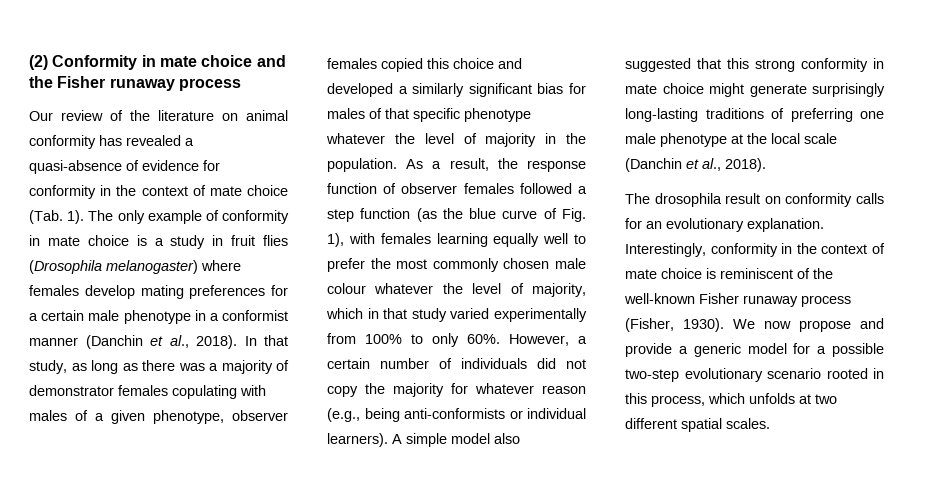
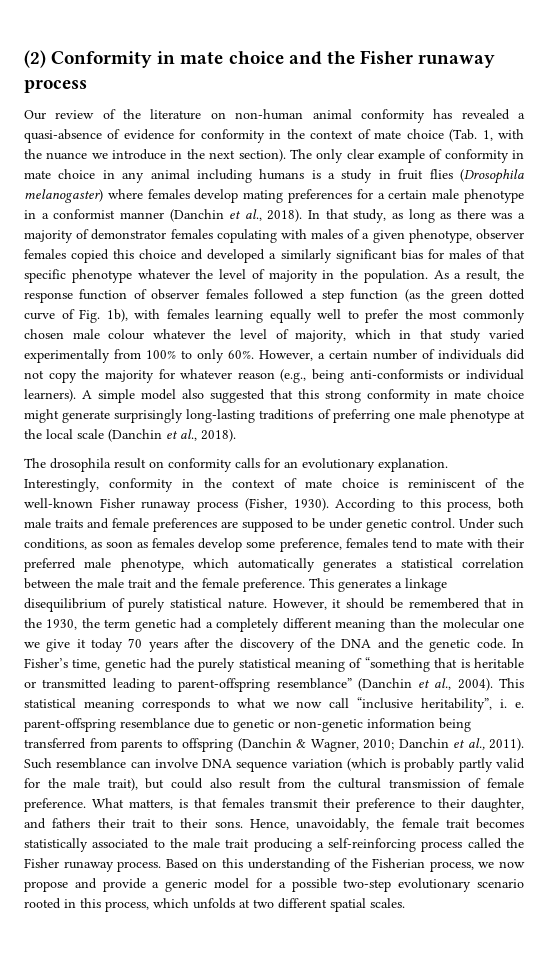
- Our review of the literature on animal conformity has revealed a quasi-absence of evidence for conformity in the context of mate choice (Tab. 1).
+ Our review of the literature on non-human animal conformity has revealed a quasi-absence of evidence for conformity in the context of mate choice (Tab. 1, with the nuance we introduce in the next section).
- The only example of conformity in mate choice is a study in fruit flies (Drosophila melanogaster) where females develop mating preferences for a certain male phenotype in a conformist manner (Danchin et al., 2018).
+ The only clear example of conformity in mate choice in any animal including humans is a study in fruit flies (Drosophila melanogaster) where females develop mating preferences for a certain male phenotype in a conformist manner (Danchin et al., 2018).
- As a result, the response function of observer females followed a step function (as the blue curve of Fig. 1), with females learning equally well to prefer the most commonly chosen male colour whatever the level of majority, which in that study varied experimentally from 100% to only 60%.
+ As a result, the response function of observer females followed a step function (as the green dotted curve of Fig. 1b), with females learning equally well to prefer the most commonly chosen male colour whatever the level of majority, which in that study varied experimentally from 100% to only 60%.
- We now propose and provide a generic model for a possible two-step evolutionary scenario rooted in this process, which unfolds at two different spatial scales.
+ According to this process, both male traits and female preferences are supposed to be under genetic control. Under such conditions, as soon as females develop some preference, females tend to mate with their preferred male phenotype, which automatically generates a statistical correlation between the male trait and the female preference. This generates a linkage disequilibrium of purely statistical nature. However, it should be remembered that in the 1930, the term genetic had a completely different meaning than the molecular one we give it today 70 years after the discovery of the DNA and the genetic code. In Fisher’s time, genetic had the purely statistical meaning of “something that is heritable or transmitted leading to parent-offspring resemblance” (Danchin et al., 2004). This statistical meaning corresponds to what we now call “inclusive heritability”, i. e. parent-offspring resemblance due to genetic or non-genetic information being transferred from parents to offspring (Danchin & Wagner, 2010; Danchin et al., 2011). Such resemblance can involve DNA sequence variation (which is probably partly valid for the male trait), but could also result from the cultural transmission of female preference. What matters, is that females transmit their preference to their daughter, and fathers their trait to their sons. Hence, unavoidably, the female trait becomes statistically associated to the male trait producing a self-reinforcing process called the Fisher runaway process. Based on this understanding of the Fisherian process, we now propose and provide a generic model for a possible two-step evolutionary scenario rooted in this process, which unfolds at two different spatial scales.

